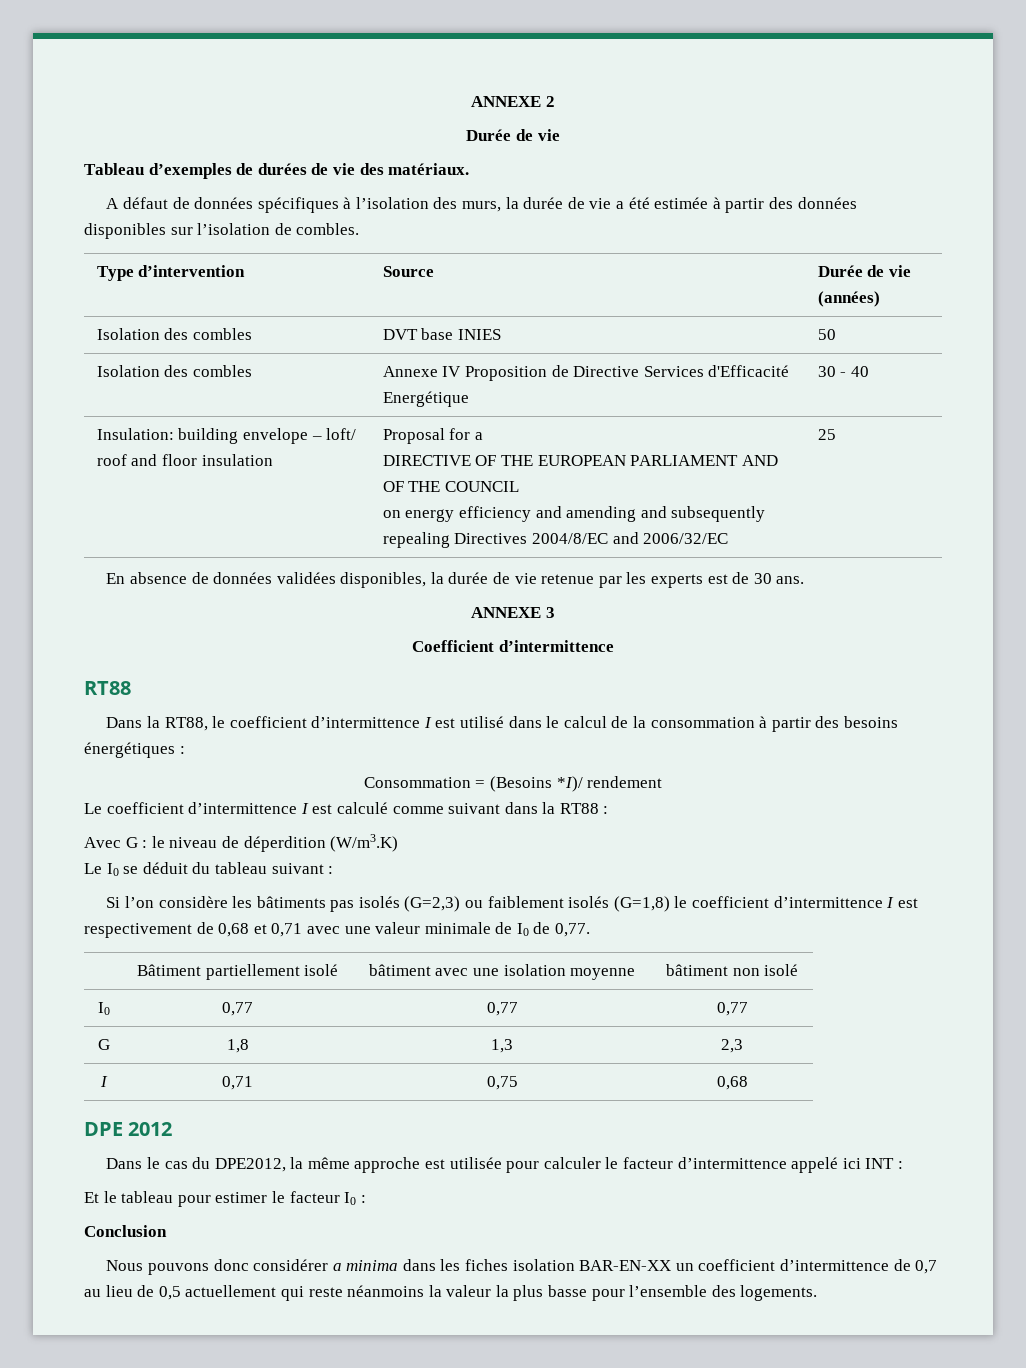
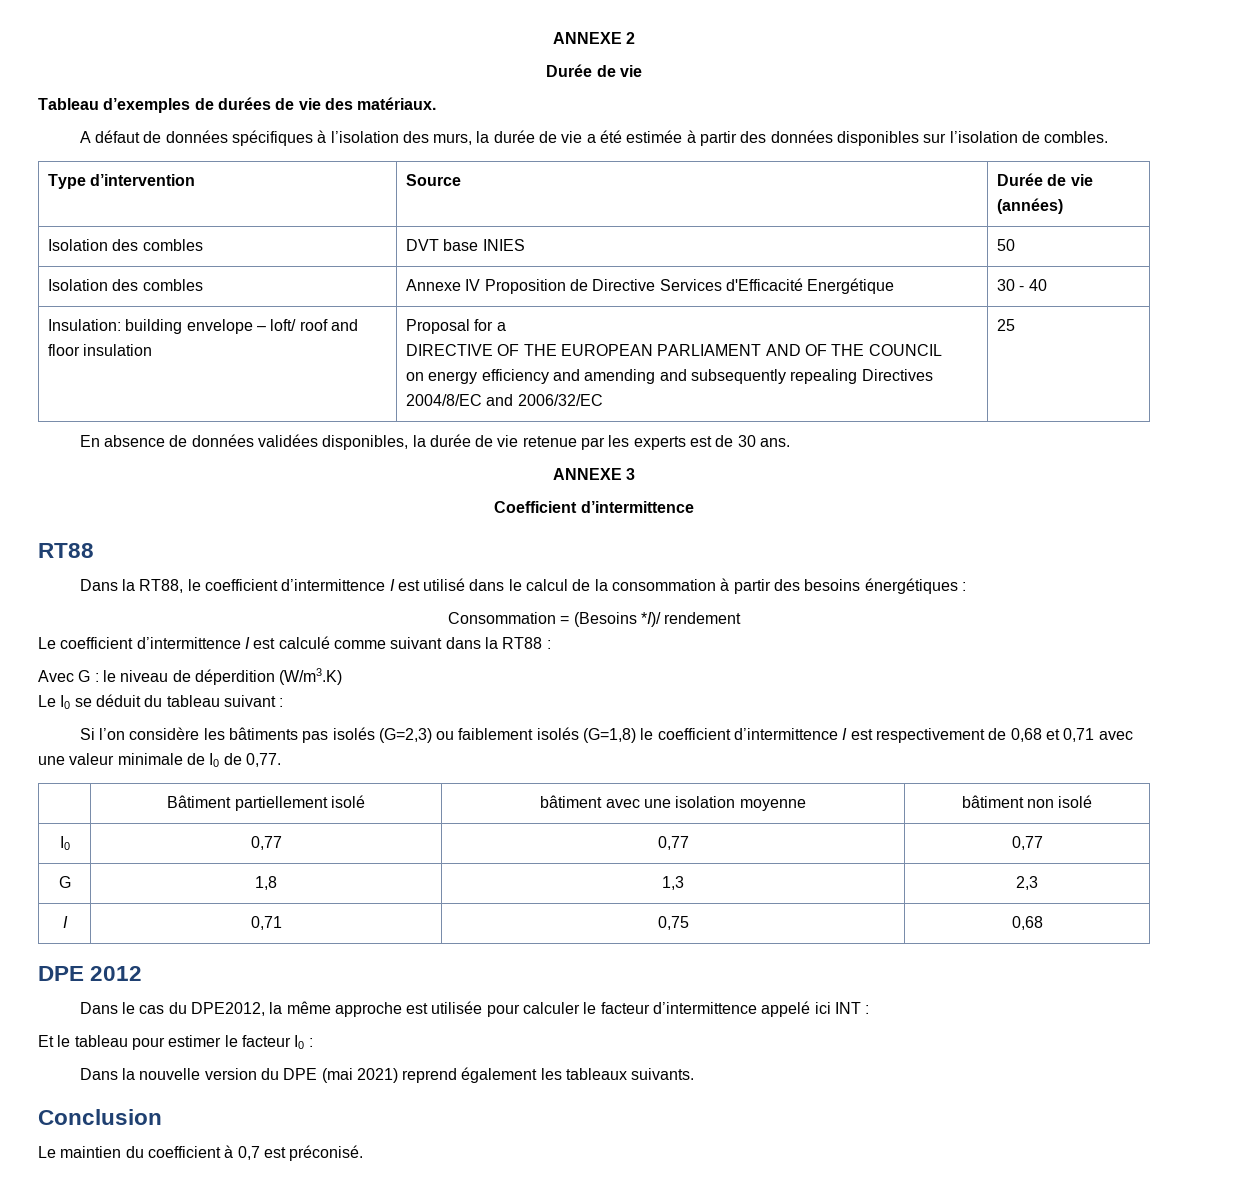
+ Dans la nouvelle version du DPE (mai 2021) reprend également les tableaux suivants.
  Conclusion
- Nous pouvons donc considérer a minima dans les fiches isolation BAR-EN-XX un coefficient d’intermittence de 0,7 au lieu de 0,5 actuellement qui reste néanmoins la valeur la plus basse pour l’ensemble des logements.
+ Le maintien du coefficient à 0,7 est préconisé.

